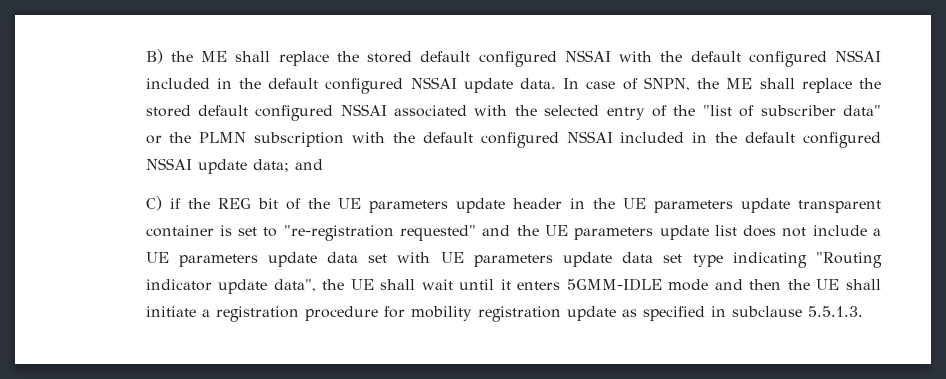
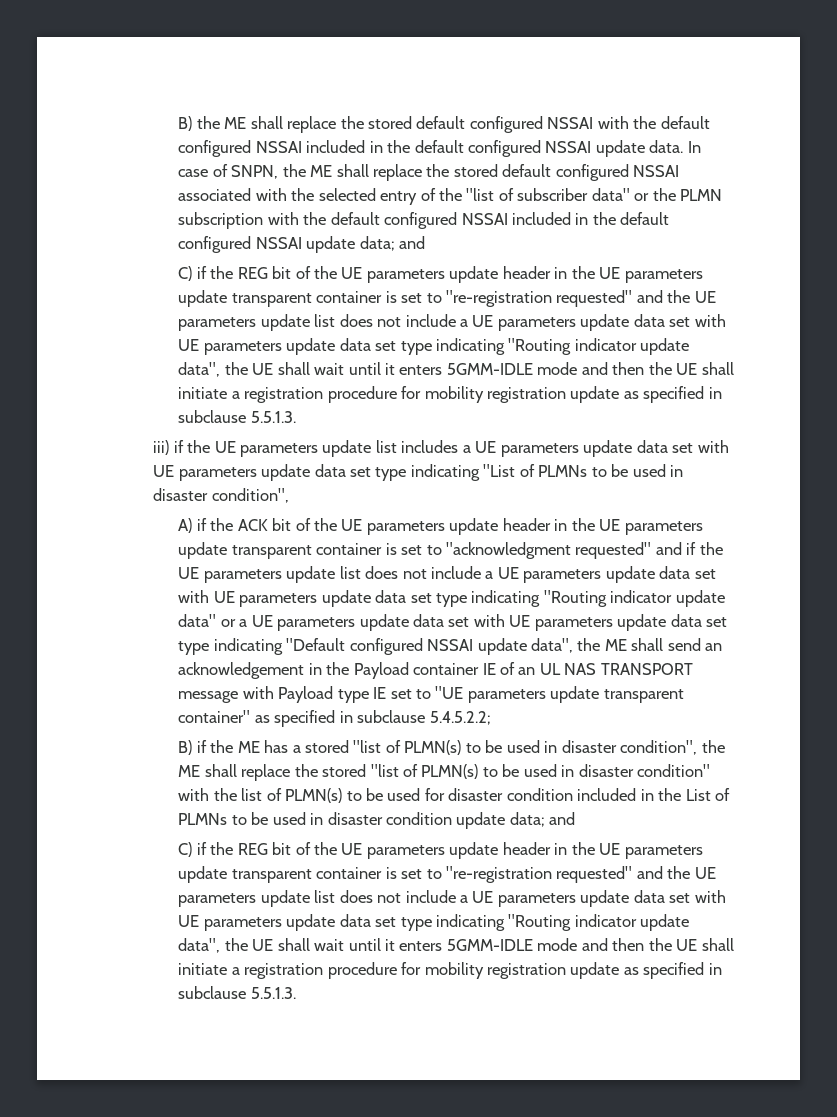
+ iii) if the UE parameters update list includes a UE parameters update data set with UE parameters update data set type indicating "List of PLMNs to be used in disaster condition",
+ A) if the ACK bit of the UE parameters update header in the UE parameters update transparent container is set to "acknowledgment requested" and if the UE parameters update list does not include a UE parameters update data set with UE parameters update data set type indicating "Routing indicator update data" or a UE parameters update data set with UE parameters update data set type indicating "Default configured NSSAI update data", the ME shall send an acknowledgement in the Payload container IE of an UL NAS TRANSPORT message with Payload type IE set to "UE parameters update transparent container" as specified in subclause 5.4.5.2.2;
+ B) if the ME has a stored "list of PLMN(s) to be used in disaster condition", the ME shall replace the stored "list of PLMN(s) to be used in disaster condition" with the list of PLMN(s) to be used for disaster condition included in the List of PLMNs to be used in disaster condition update data; and
+ C) if the REG bit of the UE parameters update header in the UE parameters update transparent container is set to "re-registration requested" and the UE parameters update list does not include a UE parameters update data set with UE parameters update data set type indicating "Routing indicator update data", the UE shall wait until it enters 5GMM-IDLE mode and then the UE shall initiate a registration procedure for mobility registration update as specified in subclause 5.5.1.3.

